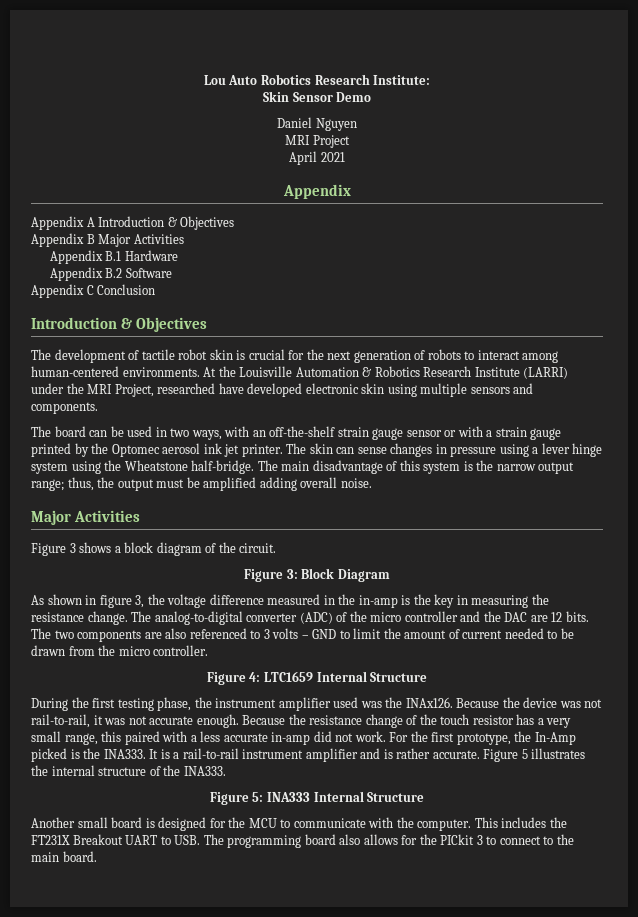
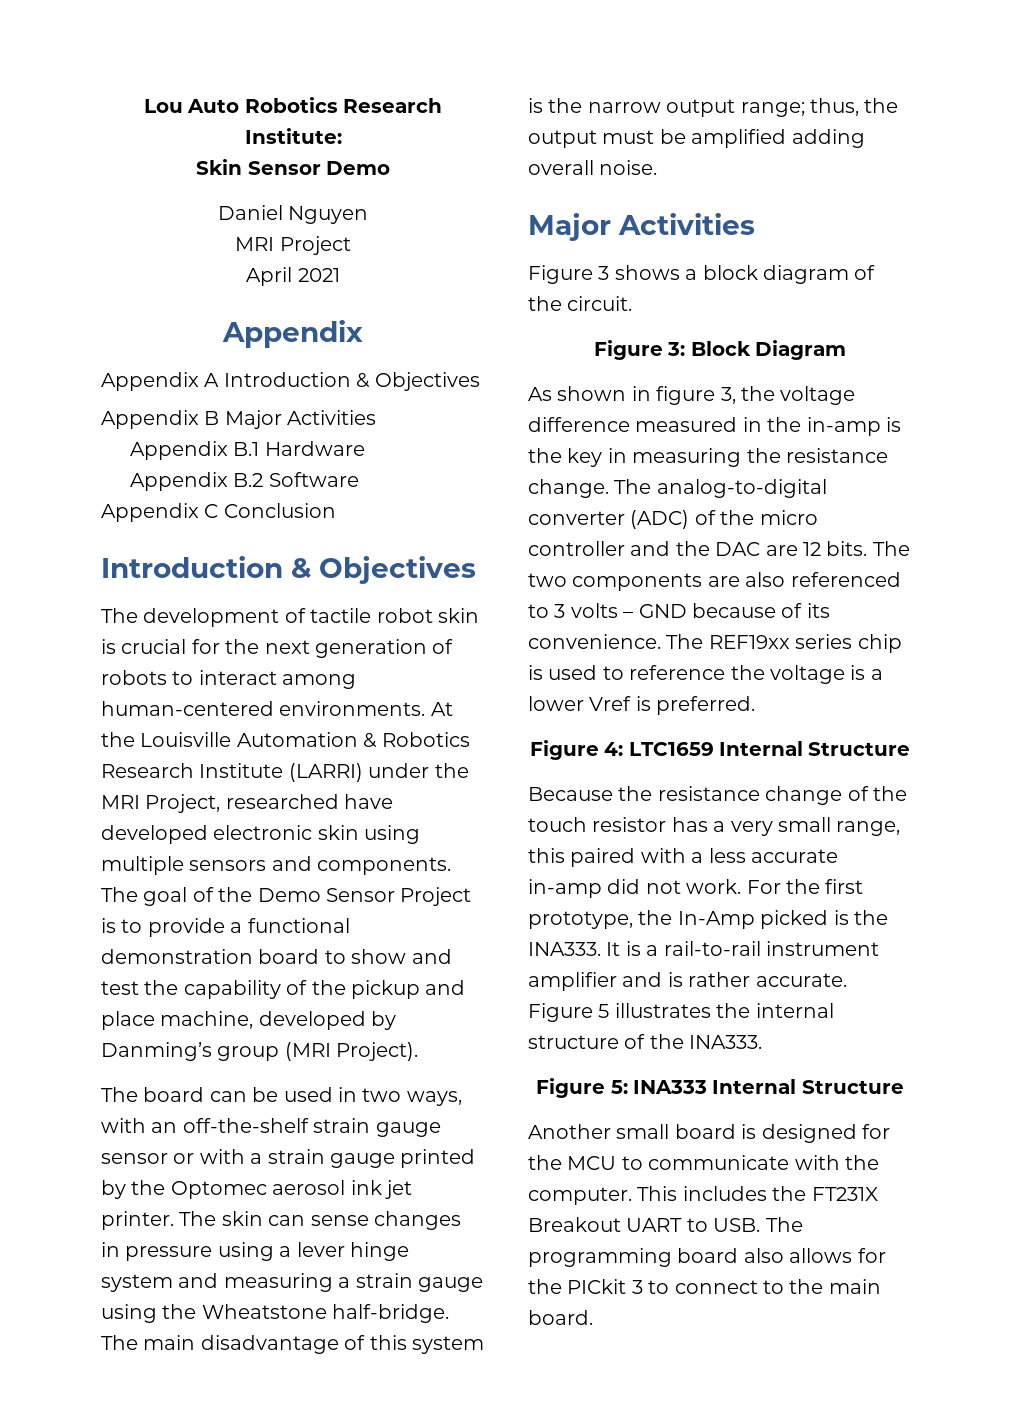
+ The goal of the Demo Sensor Project is to provide a functional demonstration board to show and test the capability of the pickup and place machine, developed by Danming’s group (MRI Project).
- The skin can sense changes in pressure using a lever hinge system using the Wheatstone half-bridge.
+ The skin can sense changes in pressure using a lever hinge system and measuring a strain gauge using the Wheatstone half-bridge.
- The two components are also referenced to 3 volts – GND to limit the amount of current needed to be drawn from the micro controller.
+ The two components are also referenced to 3 volts – GND because of its convenience. The REF19xx series chip is used to reference the voltage is a lower Vref is preferred.
- During the first testing phase, the instrument amplifier used was the INAx126. Because the device was not rail-to-rail, it was not accurate enough.

